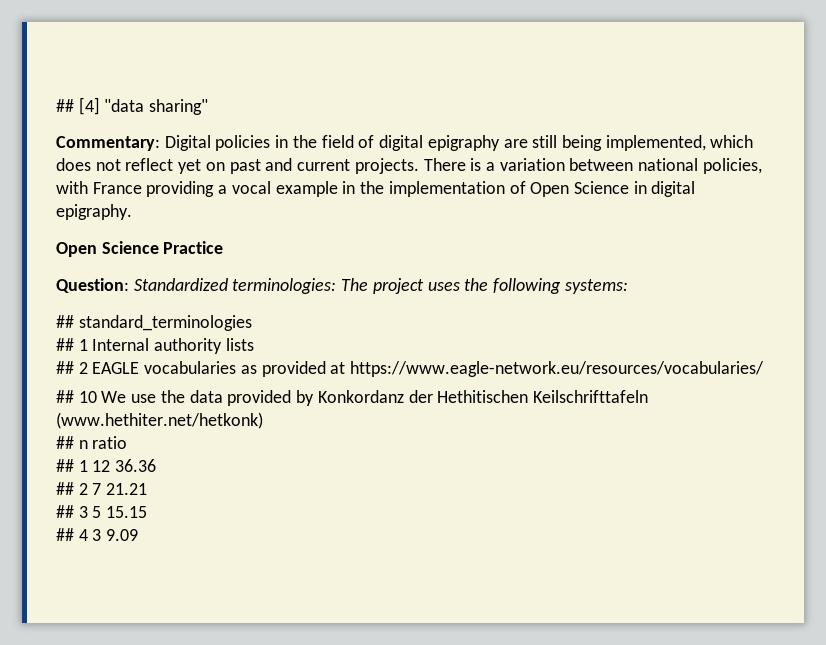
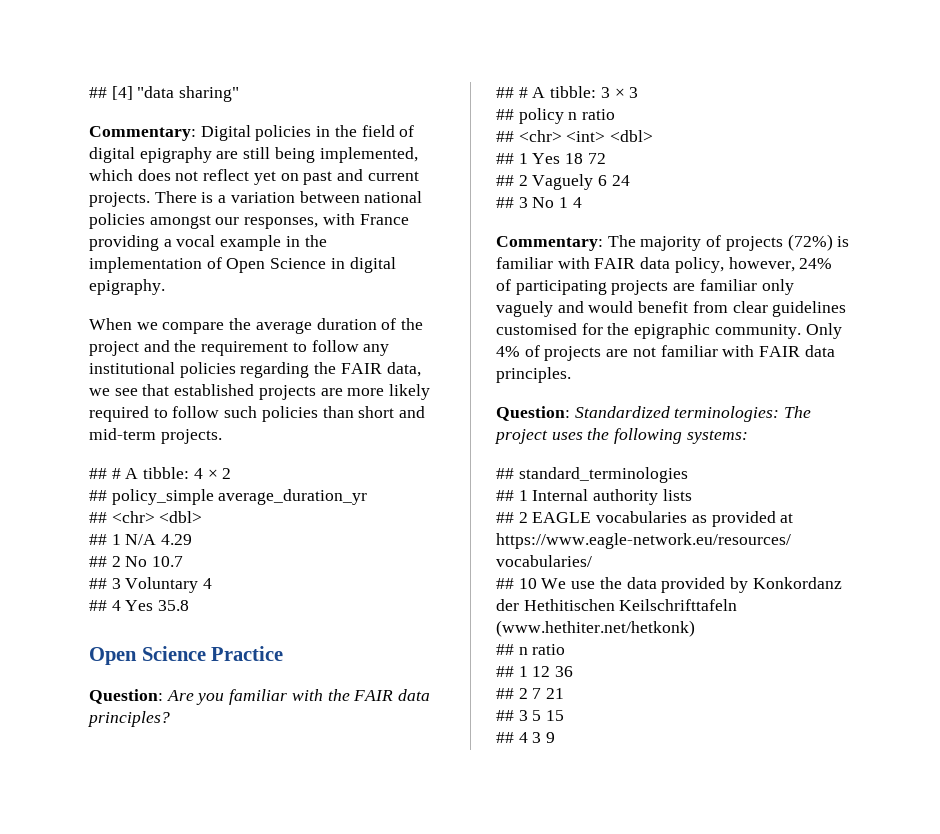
- There is a variation between national policies, with France providing a vocal example in the implementation of Open Science in digital epigraphy.
+ There is a variation between national policies amongst our responses, with France providing a vocal example in the implementation of Open Science in digital epigraphy.
+ When we compare the average duration of the project and the requirement to follow any institutional policies regarding the FAIR data, we see that established projects are more likely required to follow such policies than short and mid-term projects.
+ ## # A tibble: 4 × 2
+ ## policy_simple average_duration_yr
+ ## <chr> <dbl>
+ ## 1 N/A 4.29
+ ## 2 No 10.7
+ ## 3 Voluntary 4
+ ## 4 Yes 35.8
  Open Science Practice
+ Question: Are you familiar with the FAIR data principles?
+ ## # A tibble: 3 × 3
+ ## policy n ratio
+ ## <chr> <int> <dbl>
+ ## 1 Yes 18 72
+ ## 2 Vaguely 6 24
+ ## 3 No 1 4
+ Commentary: The majority of projects (72%) is familiar with FAIR data policy, however, 24% of participating projects are familiar only vaguely and would benefit from clear guidelines customised for the epigraphic community. Only 4% of projects are not familiar with FAIR data principles.
- ## 1 12 36.36
+ ## 1 12 36
- ## 2 7 21.21
+ ## 2 7 21
- ## 3 5 15.15
+ ## 3 5 15
- ## 4 3 9.09
+ ## 4 3 9

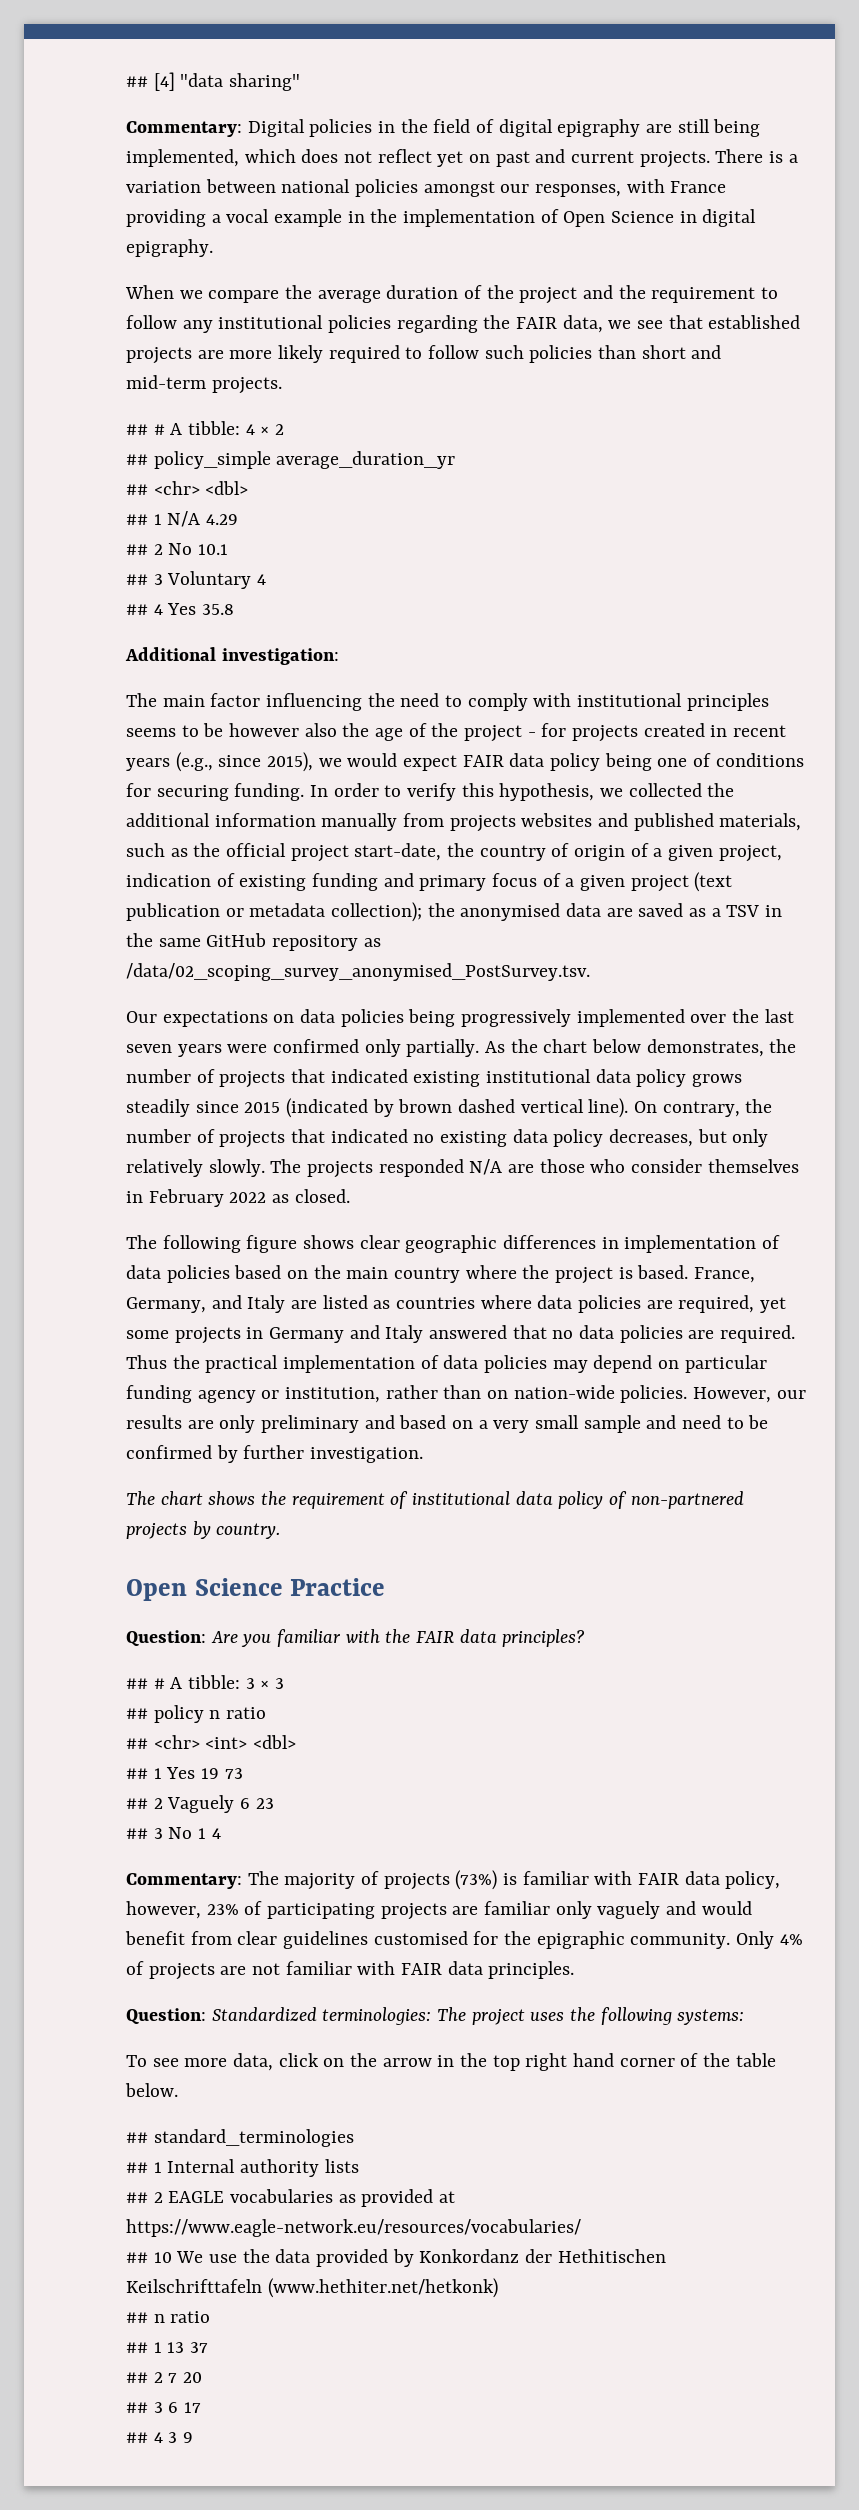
- ## 2 No 10.7
+ ## 2 No 10.1
+ Additional investigation:
+ The main factor influencing the need to comply with institutional principles seems to be however also the age of the project - for projects created in recent years (e.g., since 2015), we would expect FAIR data policy being one of conditions for securing funding. In order to verify this hypothesis, we collected the additional information manually from projects websites and published materials, such as the official project start-date, the country of origin of a given project, indication of existing funding and primary focus of a given project (text publication or metadata collection); the anonymised data are saved as a TSV in the same GitHub repository as /data/02_scoping_survey_anonymised_PostSurvey.tsv.
+ Our expectations on data policies being progressively implemented over the last seven years were confirmed only partially. As the chart below demonstrates, the number of projects that indicated existing institutional data policy grows steadily since 2015 (indicated by brown dashed vertical line). On contrary, the number of projects that indicated no existing data policy decreases, but only relatively slowly. The projects responded N/A are those who consider themselves in February 2022 as closed.
+ The following figure shows clear geographic differences in implementation of data policies based on the main country where the project is based. France, Germany, and Italy are listed as countries where data policies are required, yet some projects in Germany and Italy answered that no data policies are required. Thus the practical implementation of data policies may depend on particular funding agency or institution, rather than on nation-wide policies. However, our results are only preliminary and based on a very small sample and need to be confirmed by further investigation.
+ The chart shows the requirement of institutional data policy of non-partnered projects by country.
- ## 1 Yes 18 72
+ ## 1 Yes 19 73
- ## 2 Vaguely 6 24
+ ## 2 Vaguely 6 23
- Commentary: The majority of projects (72%) is familiar with FAIR data policy, however, 24% of participating projects are familiar only vaguely and would benefit from clear guidelines customised for the epigraphic community.
+ Commentary: The majority of projects (73%) is familiar with FAIR data policy, however, 23% of participating projects are familiar only vaguely and would benefit from clear guidelines customised for the epigraphic community.
+ To see more data, click on the arrow in the top right hand corner of the table below.
- ## 1 12 36
+ ## 1 13 37
- ## 2 7 21
- ## 3 5 15
+ ## 2 7 20
+ ## 3 6 17

